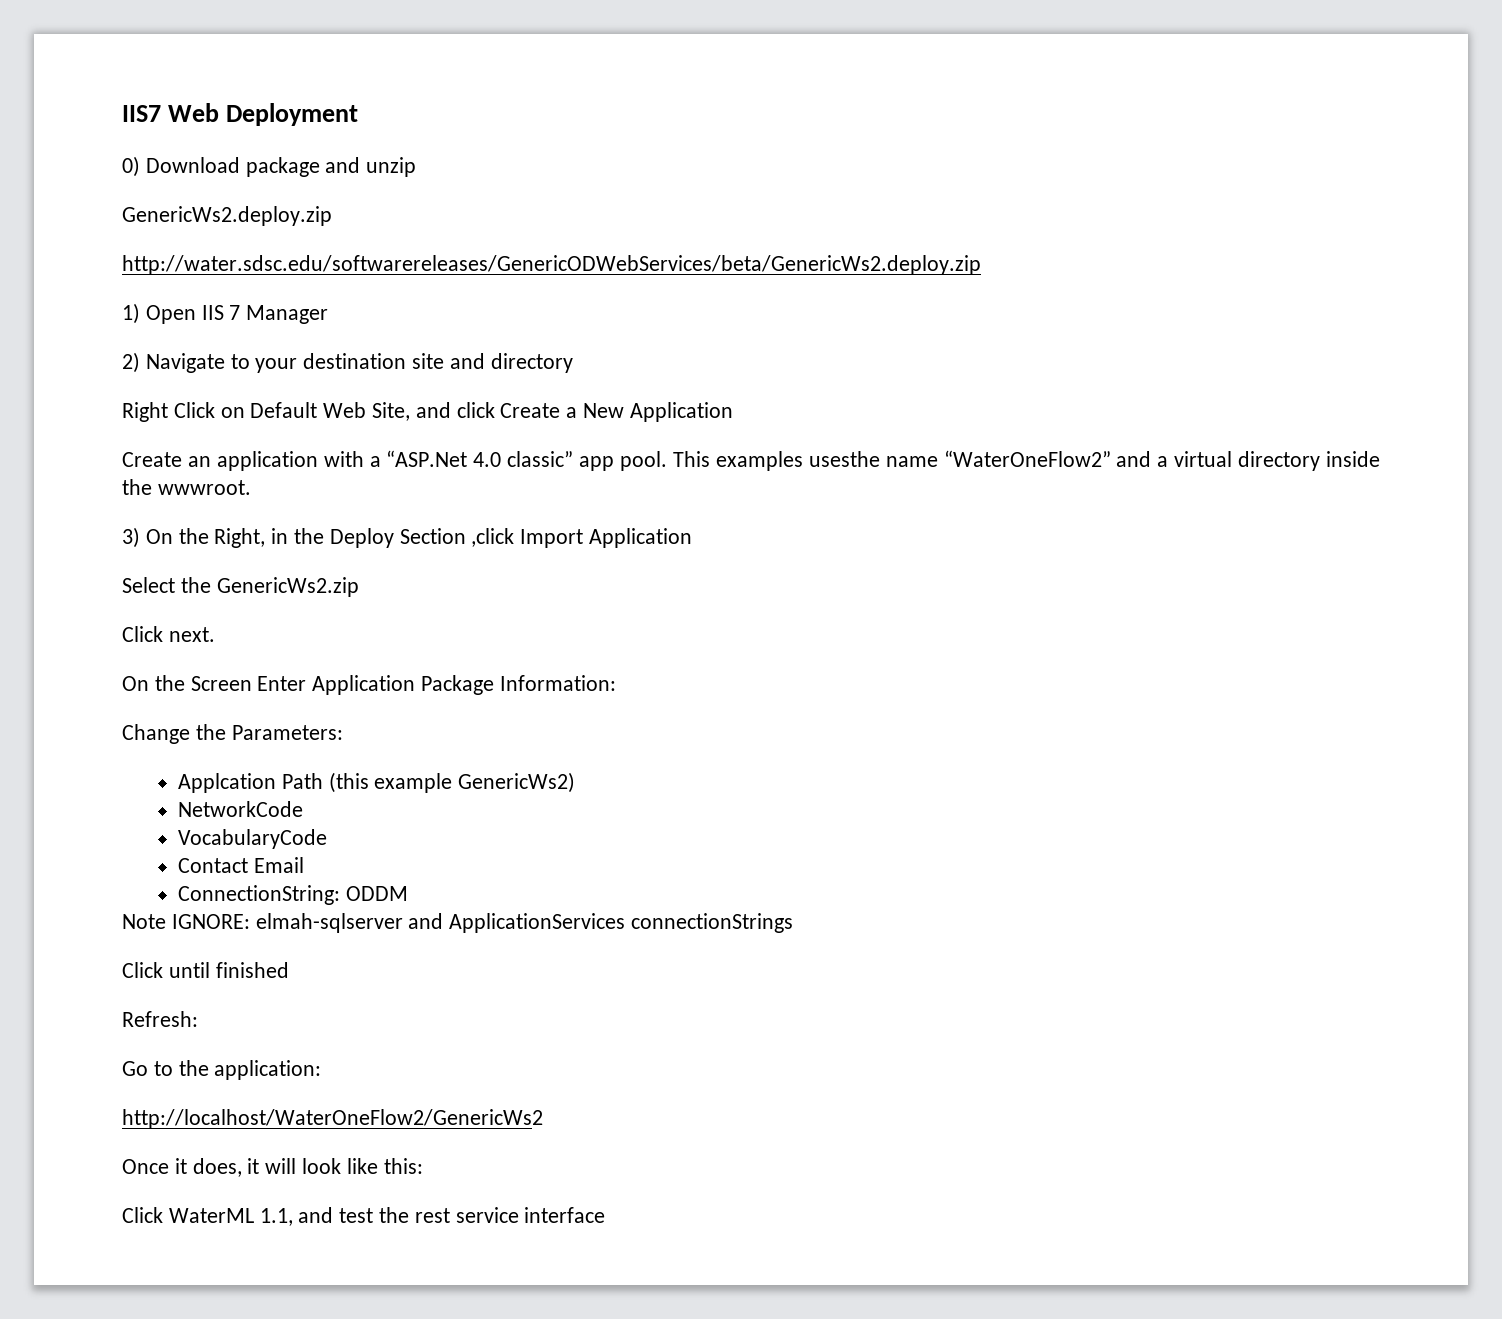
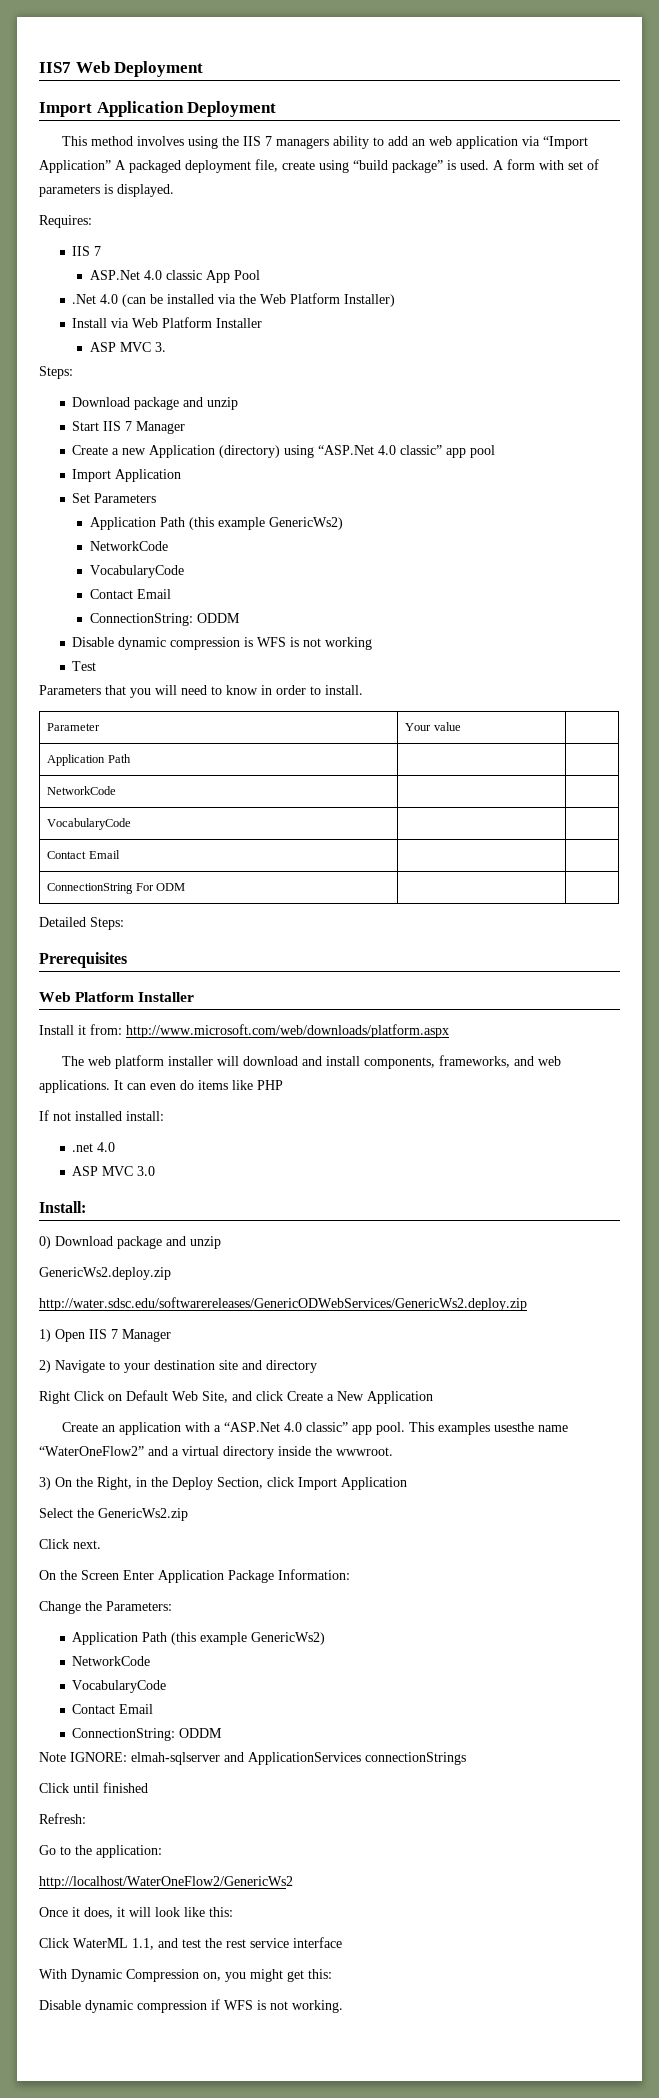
+ Import Application Deployment
+ This method involves using the IIS 7 managers ability to add an web application via “Import Application” A packaged deployment file, create using “build package” is used. A form with set of parameters is displayed.
+ Requires:
+ IIS 7
+ ASP.Net 4.0 classic App Pool
+ .Net 4.0 (can be installed via the Web Platform Installer)
+ Install via Web Platform Installer
+ ASP MVC 3.
+ Steps:
+ Download package and unzip
+ Start IIS 7 Manager
+ Create a new Application (directory) using “ASP.Net 4.0 classic” app pool
+ Import Application
+ Set Parameters
+ Application Path (this example GenericWs2)
+ NetworkCode
+ VocabularyCode
+ Contact Email
+ ConnectionString: ODDM
+ Disable dynamic compression is WFS is not working
+ Test
+ Parameters that you will need to know in order to install.
+ Parameter | Your value |
+ Application Path | |
+ NetworkCode | |
+ VocabularyCode | |
+ Contact Email | |
+ ConnectionString For ODM | |
+ Detailed Steps:
+ Prerequisites
+ Web Platform Installer
+ Install it from: http://www.microsoft.com/web/downloads/platform.aspx
+ The web platform installer will download and install components, frameworks, and web applications. It can even do items like PHP
+ If not installed install:
+ .net 4.0
+ ASP MVC 3.0
+ Install:
- http://water.sdsc.edu/softwarereleases/GenericODWebServices/beta/GenericWs2.deploy.zip
+ http://water.sdsc.edu/softwarereleases/GenericODWebServices/GenericWs2.deploy.zip
- 3) On the Right, in the Deploy Section ,click Import Application
+ 3) On the Right, in the Deploy Section, click Import Application
  Change the Parameters:
- Applcation Path (this example GenericWs2)
+ Application Path (this example GenericWs2)
+ With Dynamic Compression on, you might get this:
+ Disable dynamic compression if WFS is not working.

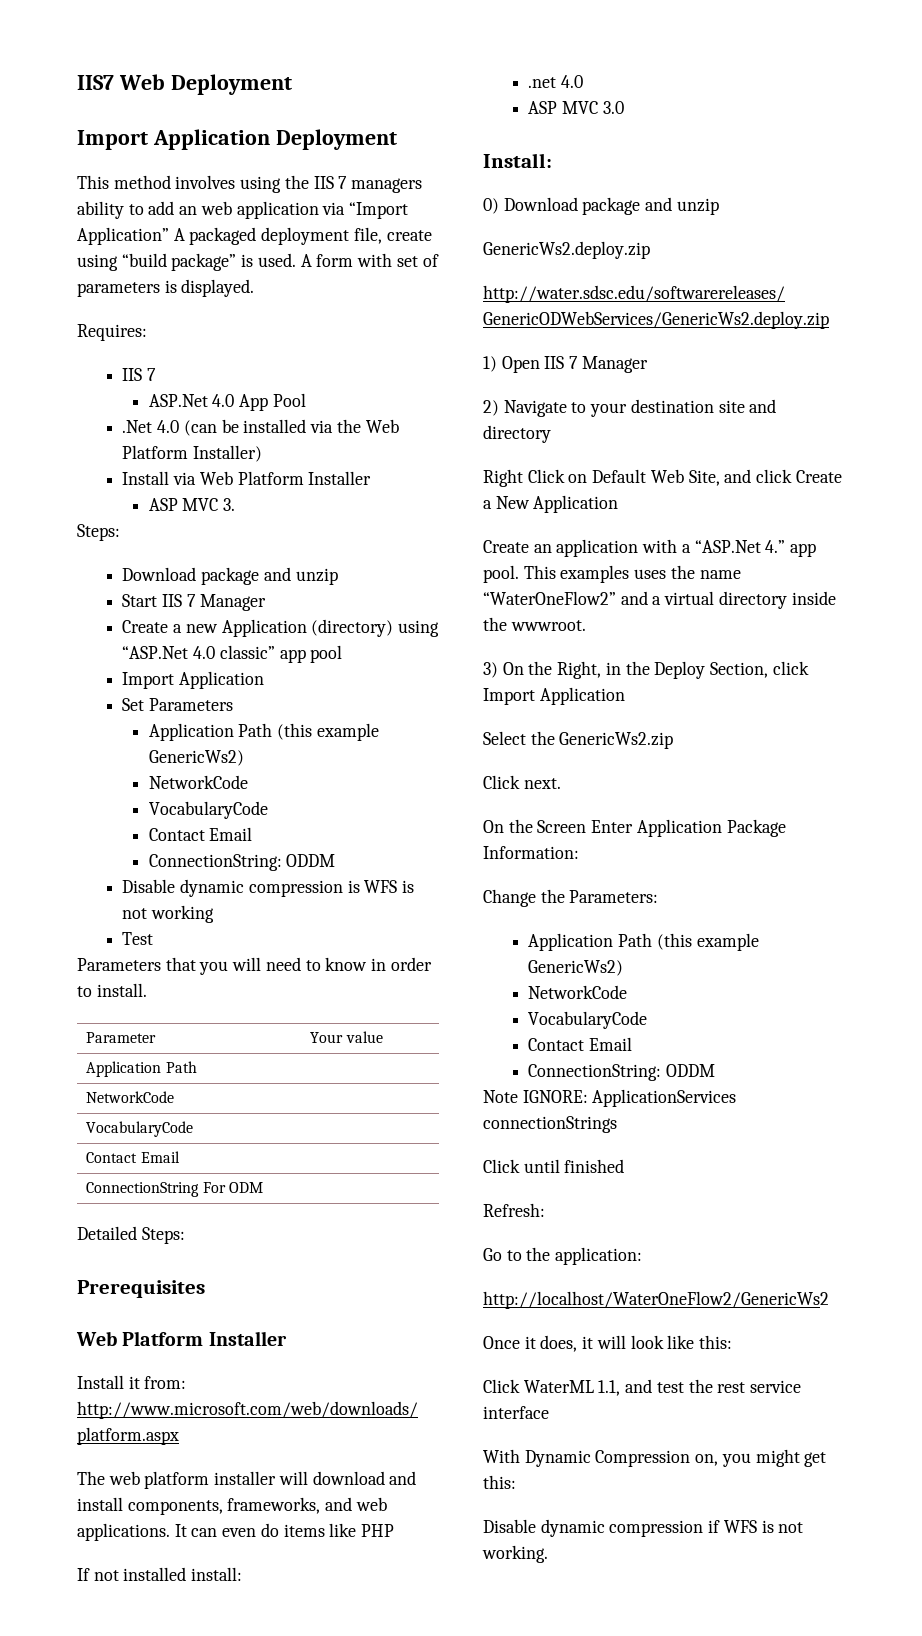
- ASP.Net 4.0 classic App Pool
+ ASP.Net 4.0 App Pool
- Create an application with a “ASP.Net 4.0 classic” app pool.
+ Create an application with a “ASP.Net 4.” app pool.
- This examples usesthe name “WaterOneFlow2” and a virtual directory inside the wwwroot.
+ This examples uses the name “WaterOneFlow2” and a virtual directory inside the wwwroot.
- Note IGNORE: elmah-sqlserver and ApplicationServices connectionStrings
+ Note IGNORE: ApplicationServices connectionStrings

